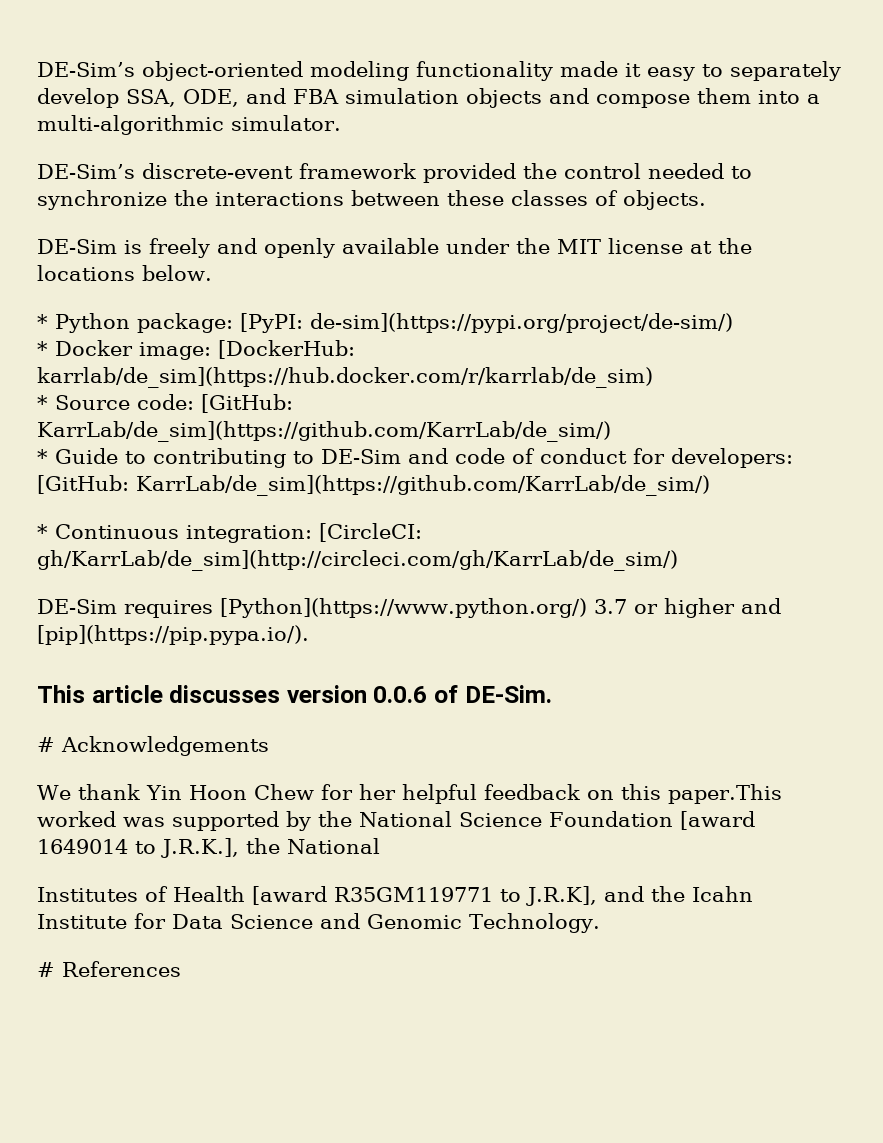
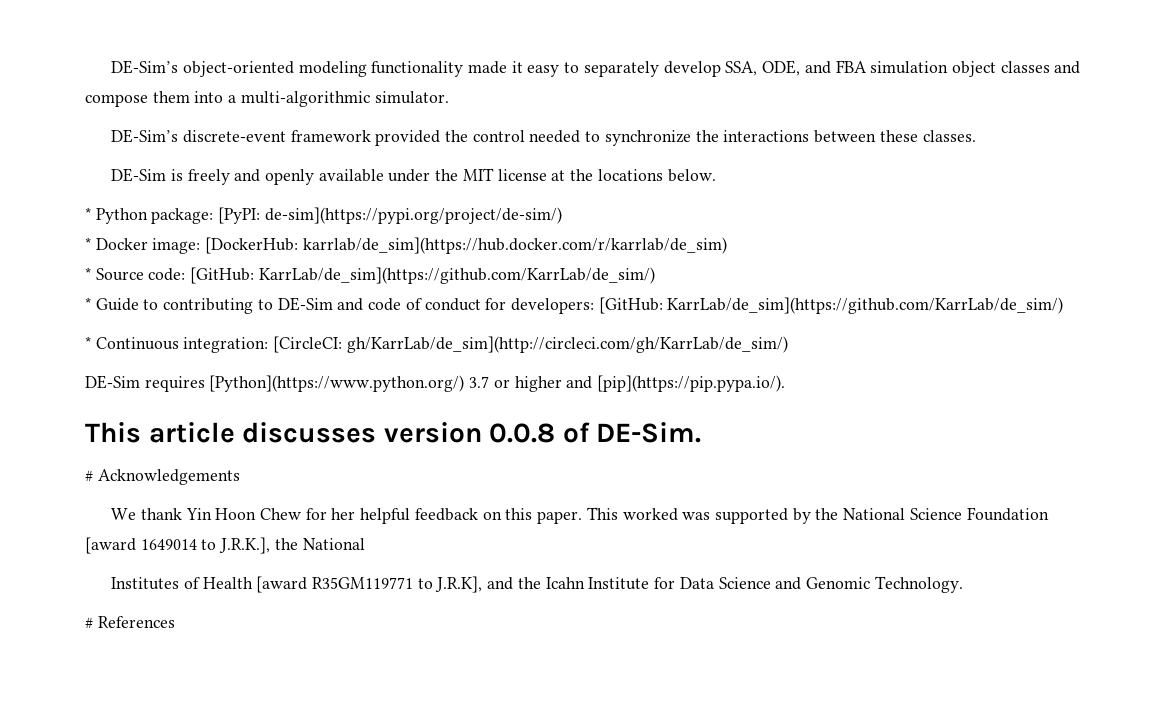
- DE-Sim’s object-oriented modeling functionality made it easy to separately develop SSA, ODE, and FBA simulation objects and compose them into a multi-algorithmic simulator.
+ DE-Sim’s object-oriented modeling functionality made it easy to separately develop SSA, ODE, and FBA simulation object classes and compose them into a multi-algorithmic simulator.
- DE-Sim’s discrete-event framework provided the control needed to synchronize the interactions between these classes of objects.
+ DE-Sim’s discrete-event framework provided the control needed to synchronize the interactions between these classes.
- This article discusses version 0.0.6 of DE-Sim.
+ This article discusses version 0.0.8 of DE-Sim.
- We thank Yin Hoon Chew for her helpful feedback on this paper.This worked was supported by the National Science Foundation [award 1649014 to J.R.K.], the National
+ We thank Yin Hoon Chew for her helpful feedback on this paper. This worked was supported by the National Science Foundation [award 1649014 to J.R.K.], the National

